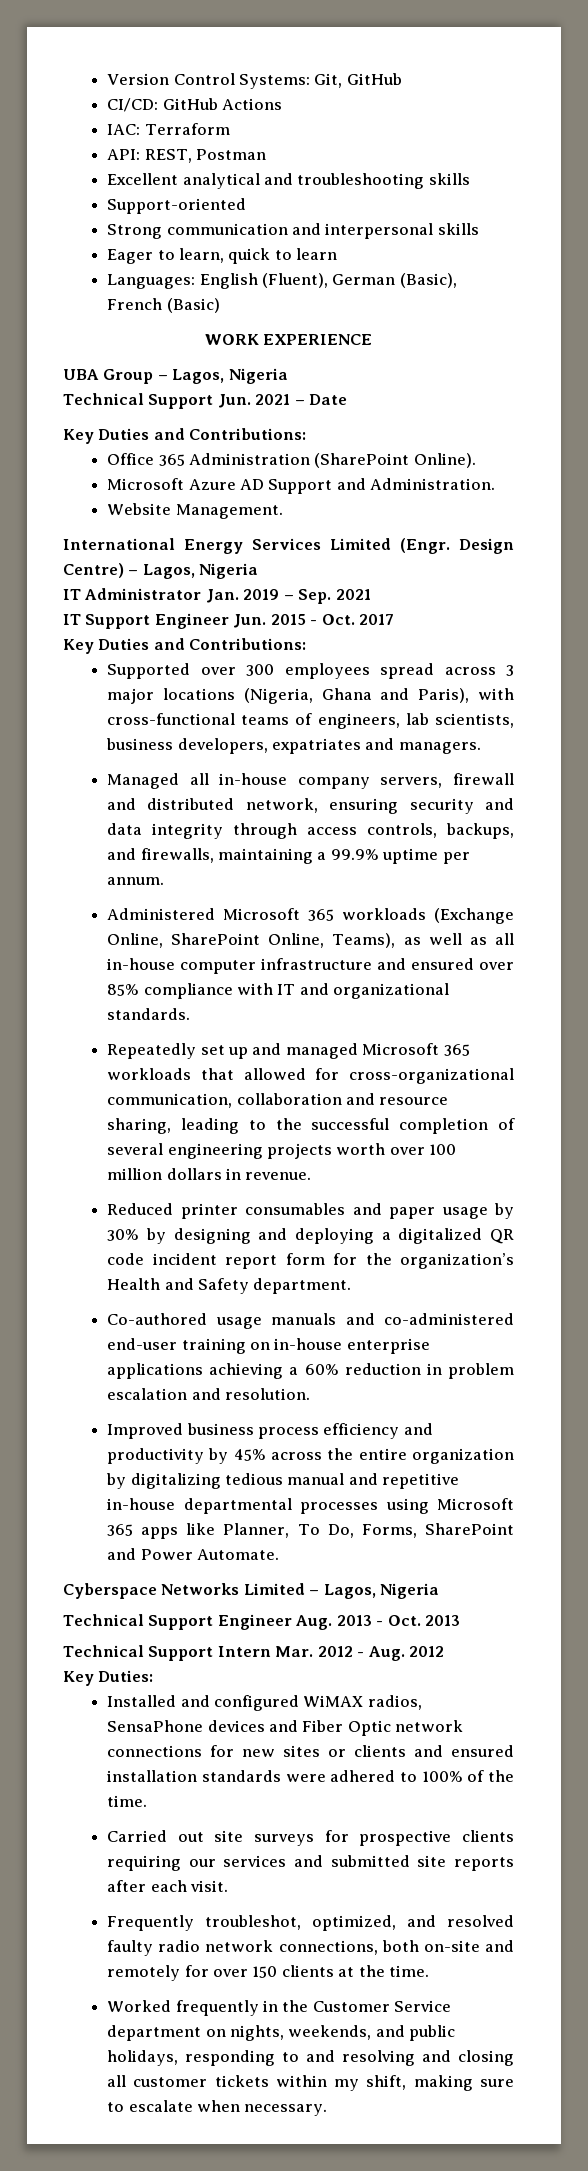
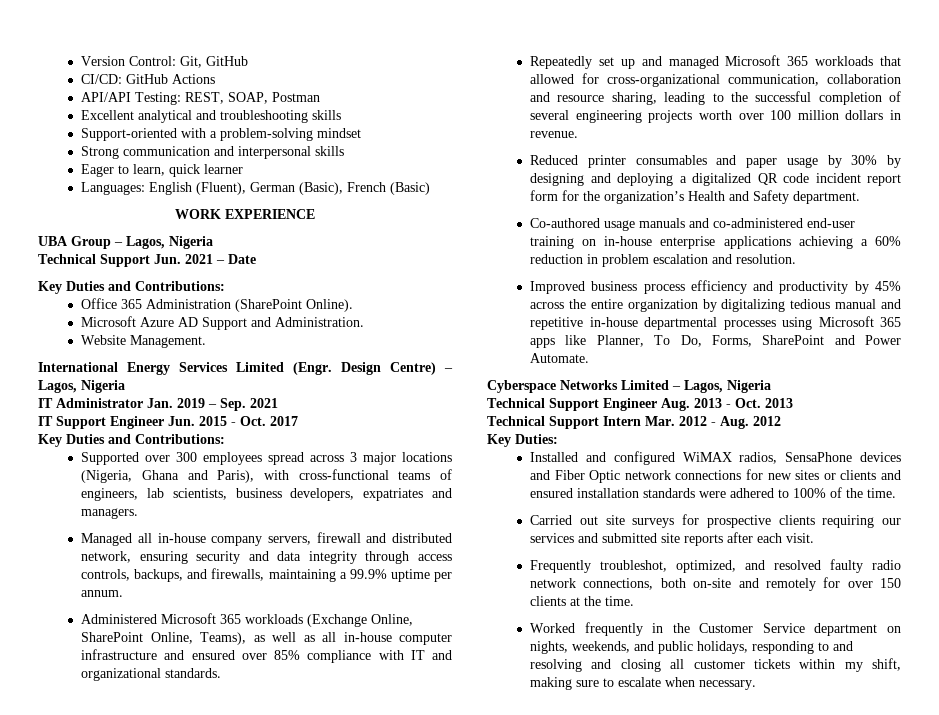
- Version Control Systems: Git, GitHub
+ Version Control: Git, GitHub
- IAC: Terraform
- API: REST, Postman
+ API/API Testing: REST, SOAP, Postman
- Support-oriented
+ Support-oriented with a problem-solving mindset
- Eager to learn, quick to learn
+ Eager to learn, quick learner

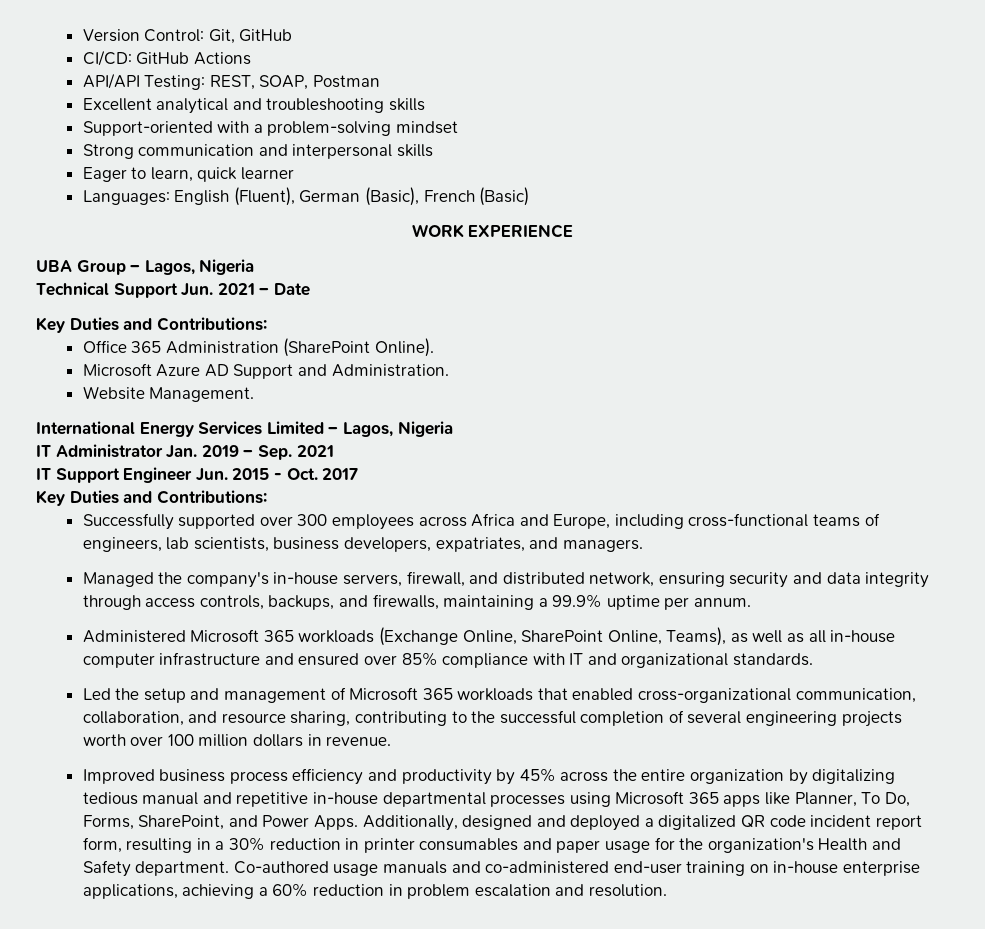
- International Energy Services Limited (Engr. Design Centre) – Lagos, Nigeria
+ International Energy Services Limited – Lagos, Nigeria
- Supported over 300 employees spread across 3 major locations (Nigeria, Ghana and Paris), with cross-functional teams of engineers, lab scientists, business developers, expatriates and managers.
+ Successfully supported over 300 employees across Africa and Europe, including cross-functional teams of engineers, lab scientists, business developers, expatriates, and managers.
- Managed all in-house company servers, firewall and distributed network, ensuring security and data integrity through access controls, backups, and firewalls, maintaining a 99.9% uptime per annum.
+ Managed the company's in-house servers, firewall, and distributed network, ensuring security and data integrity through access controls, backups, and firewalls, maintaining a 99.9% uptime per annum.
- Repeatedly set up and managed Microsoft 365 workloads that allowed for cross-organizational communication, collaboration and resource sharing, leading to the successful completion of several engineering projects worth over 100 million dollars in revenue.
+ Led the setup and management of Microsoft 365 workloads that enabled cross-organizational communication, collaboration, and resource sharing, contributing to the successful completion of several engineering projects worth over 100 million dollars in revenue.
- Reduced printer consumables and paper usage by 30% by designing and deploying a digitalized QR code incident report form for the organization’s Health and Safety department.
- Co-authored usage manuals and co-administered end-user training on in-house enterprise applications achieving a 60% reduction in problem escalation and resolution.
- Improved business process efficiency and productivity by 45% across the entire organization by digitalizing tedious manual and repetitive in-house departmental processes using Microsoft 365 apps like Planner, To Do, Forms, SharePoint and Power Automate.
- Cyberspace Networks Limited – Lagos, Nigeria
- Technical Support Engineer Aug. 2013 - Oct. 2013
- Technical Support Intern Mar. 2012 - Aug. 2012
- Key Duties:
- Installed and configured WiMAX radios, SensaPhone devices and Fiber Optic network connections for new sites or clients and ensured installation standards were adhered to 100% of the time.
- Carried out site surveys for prospective clients requiring our services and submitted site reports after each visit.
- Frequently troubleshot, optimized, and resolved faulty radio network connections, both on-site and remotely for over 150 clients at the time.
- Worked frequently in the Customer Service department on nights, weekends, and public holidays, responding to and resolving and closing all customer tickets within my shift, making sure to escalate when necessary.
+ Improved business process efficiency and productivity by 45% across the entire organization by digitalizing tedious manual and repetitive in-house departmental processes using Microsoft 365 apps like Planner, To Do, Forms, SharePoint, and Power Apps. Additionally, designed and deployed a digitalized QR code incident report form, resulting in a 30% reduction in printer consumables and paper usage for the organization's Health and Safety department. Co-authored usage manuals and co-administered end-user training on in-house enterprise applications, achieving a 60% reduction in problem escalation and resolution.

